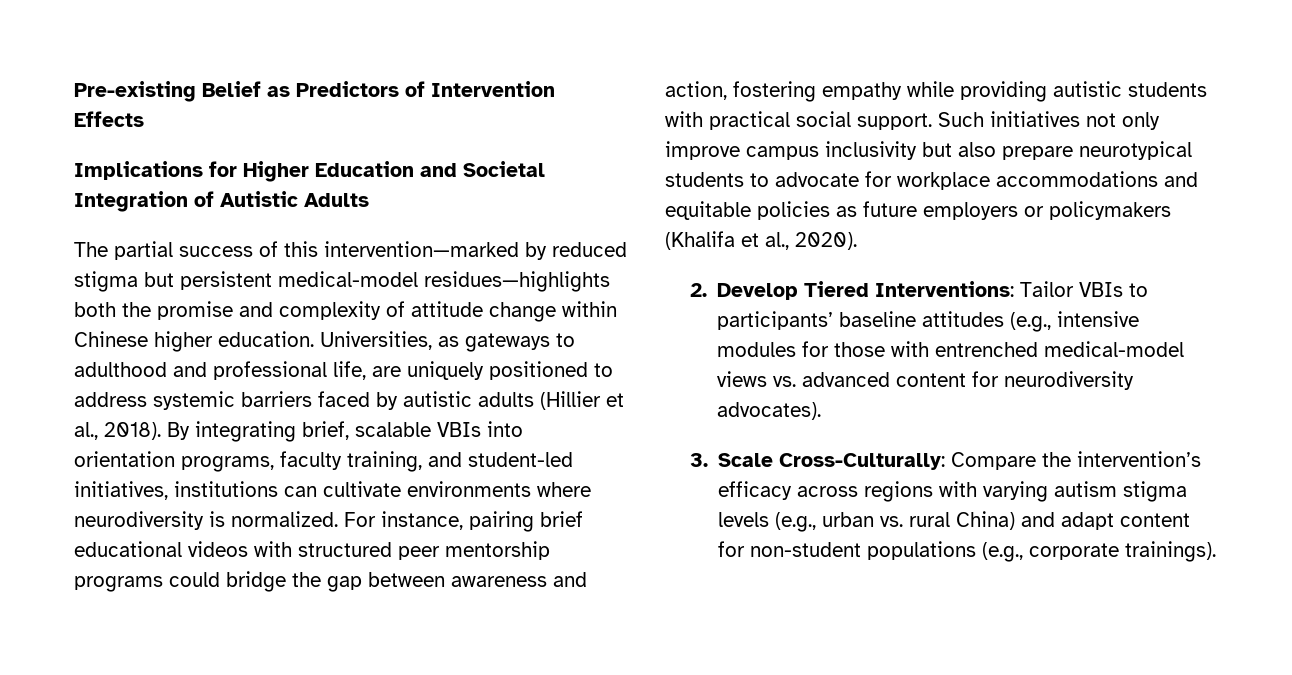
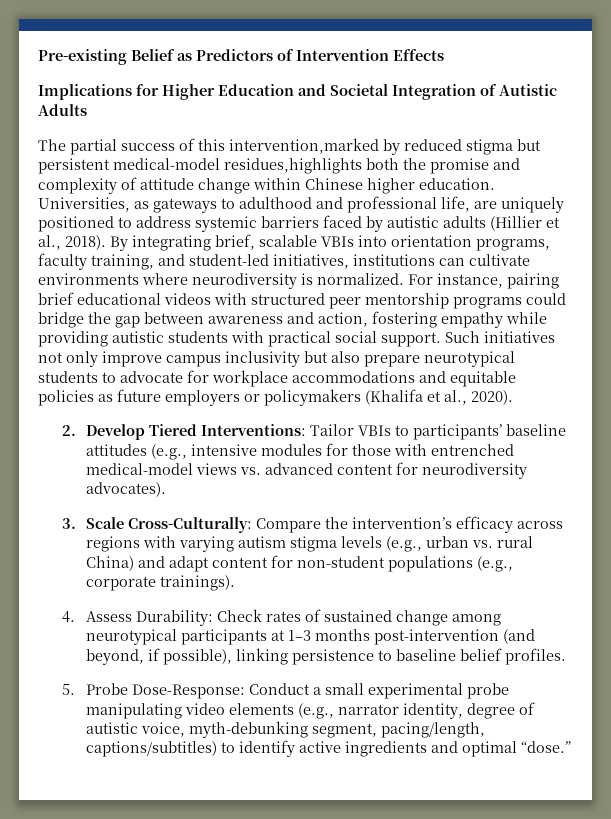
- The partial success of this intervention—marked by reduced stigma but persistent medical-model residues—highlights both the promise and complexity of attitude change within Chinese higher education.
+ The partial success of this intervention,marked by reduced stigma but persistent medical-model residues,highlights both the promise and complexity of attitude change within Chinese higher education.
+ 4. Assess Durability: Check rates of sustained change among neurotypical participants at 1–3 months post-intervention (and beyond, if possible), linking persistence to baseline belief profiles.
+ 5. Probe Dose-Response: Conduct a small experimental probe manipulating video elements (e.g., narrator identity, degree of autistic voice, myth-debunking segment, pacing/length, captions/subtitles) to identify active ingredients and optimal “dose.”

